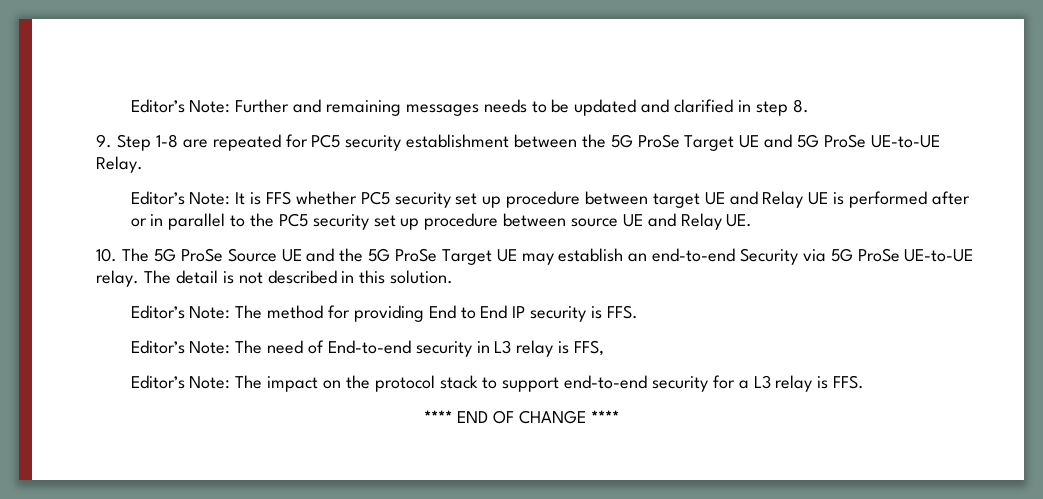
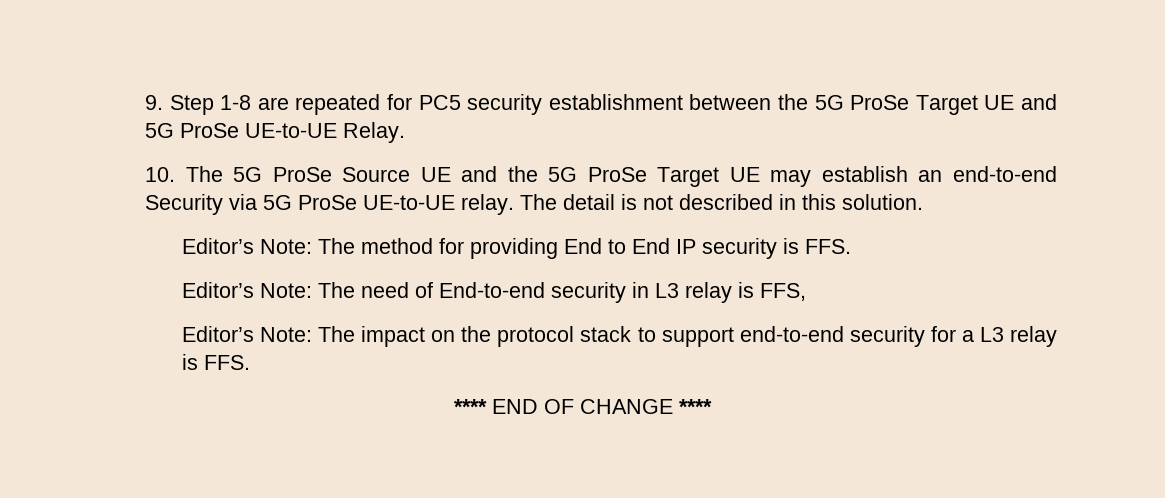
- Editor’s Note: Further and remaining messages needs to be updated and clarified in step 8.
- Editor’s Note: It is FFS whether PC5 security set up procedure between target UE and Relay UE is performed after or in parallel to the PC5 security set up procedure between source UE and Relay UE.

